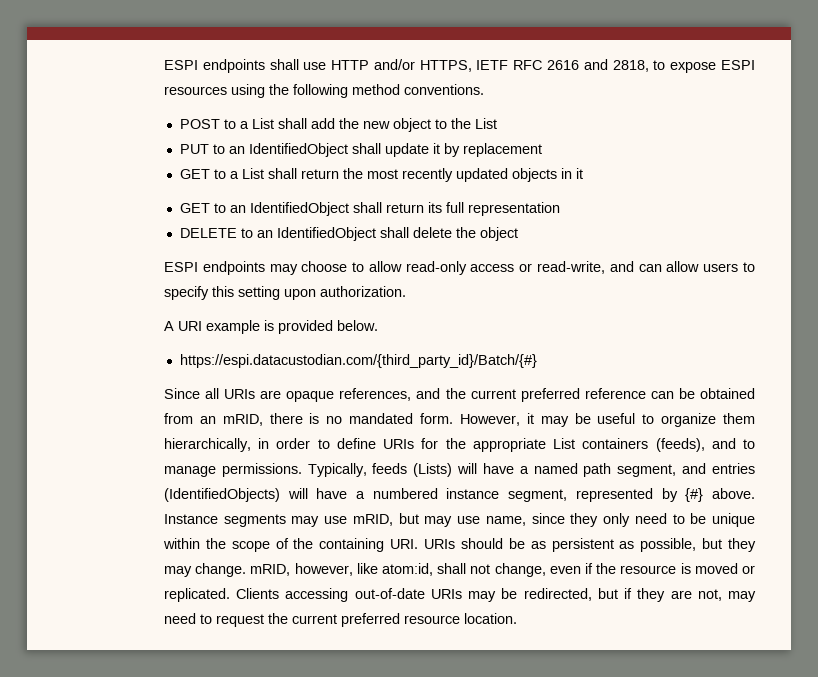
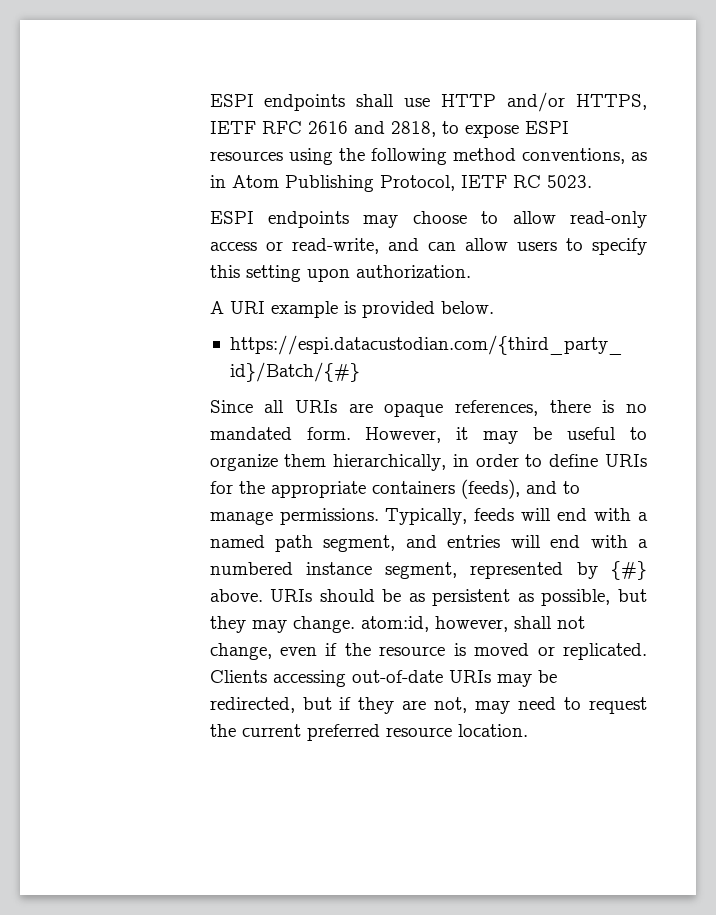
- ESPI endpoints shall use HTTP and/or HTTPS, IETF RFC 2616 and 2818, to expose ESPI resources using the following method conventions.
- POST to a List shall add the new object to the List
- PUT to an IdentifiedObject shall update it by replacement
- GET to a List shall return the most recently updated objects in it
- GET to an IdentifiedObject shall return its full representation
- DELETE to an IdentifiedObject shall delete the object
+ ESPI endpoints shall use HTTP and/or HTTPS, IETF RFC 2616 and 2818, to expose ESPI resources using the following method conventions, as in Atom Publishing Protocol, IETF RC 5023.
- Since all URIs are opaque references, and the current preferred reference can be obtained from an mRID, there is no mandated form.
+ Since all URIs are opaque references, there is no mandated form.
- However, it may be useful to organize them hierarchically, in order to define URIs for the appropriate List containers (feeds), and to manage permissions.
+ However, it may be useful to organize them hierarchically, in order to define URIs for the appropriate containers (feeds), and to manage permissions.
- Typically, feeds (Lists) will have a named path segment, and entries (IdentifiedObjects) will have a numbered instance segment, represented by {#} above.
+ Typically, feeds will end with a named path segment, and entries will end with a numbered instance segment, represented by {#} above.
- Instance segments may use mRID, but may use name, since they only need to be unique within the scope of the containing URI. URIs should be as persistent as possible, but they may change. mRID, however, like atom:id, shall not change, even if the resource is moved or replicated.
+ URIs should be as persistent as possible, but they may change. atom:id, however, shall not change, even if the resource is moved or replicated.

